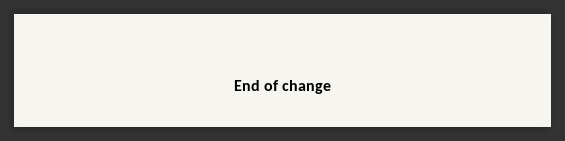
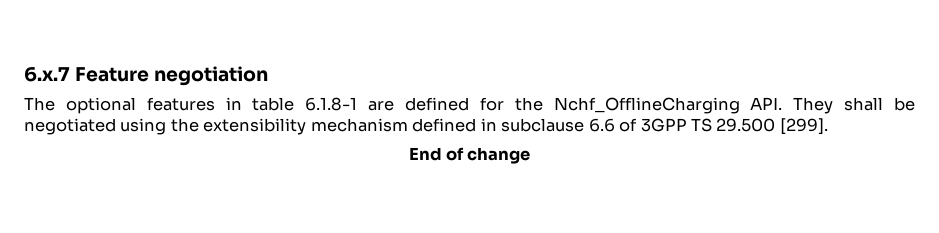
+ 6.x.7 Feature negotiation
+ The optional features in table 6.1.8-1 are defined for the Nchf_OfflineCharging API. They shall be negotiated using the extensibility mechanism defined in subclause 6.6 of 3GPP TS 29.500 [299].

